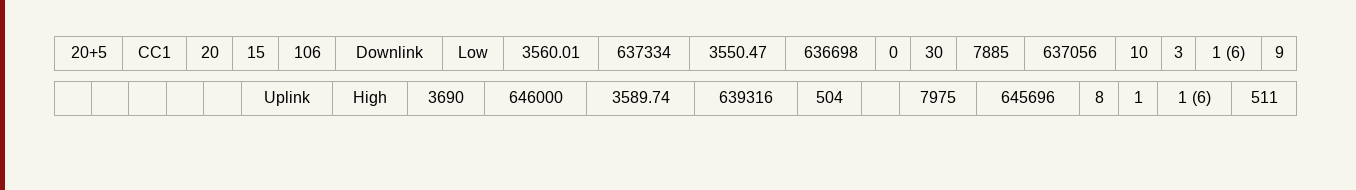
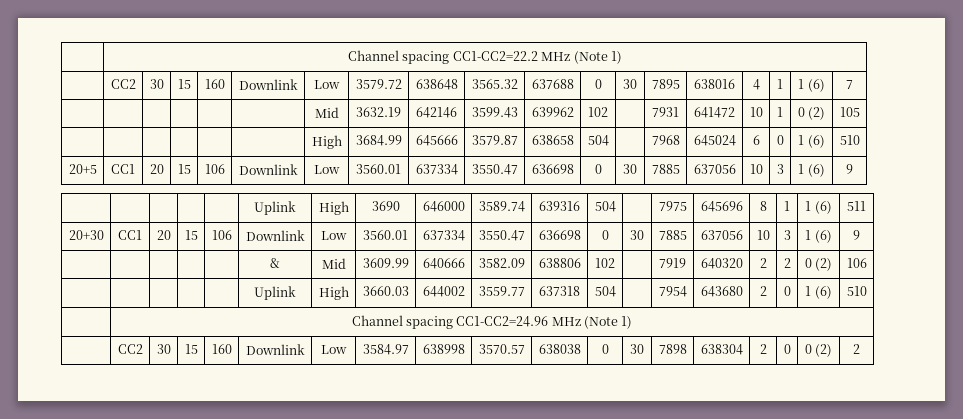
+ | Channel spacing CC1-CC2=22.2 MHz (Note 1)
+ | CC2 | 30 | 15 | 160 | Downlink | Low | 3579.72 | 638648 | 3565.32 | 637688 | 0 | 30 | 7895 | 638016 | 4 | 1 | 1 (6) | 7
+ | | | | | | Mid | 3632.19 | 642146 | 3599.43 | 639962 | 102 | | 7931 | 641472 | 10 | 1 | 0 (2) | 105
+ | | | | | | High | 3684.99 | 645666 | 3579.87 | 638658 | 504 | | 7968 | 645024 | 6 | 0 | 1 (6) | 510
+ 20+30 | CC1 | 20 | 15 | 106 | Downlink | Low | 3560.01 | 637334 | 3550.47 | 636698 | 0 | 30 | 7885 | 637056 | 10 | 3 | 1 (6) | 9
+ | | | | | & | Mid | 3609.99 | 640666 | 3582.09 | 638806 | 102 | | 7919 | 640320 | 2 | 2 | 0 (2) | 106
+ | | | | | Uplink | High | 3660.03 | 644002 | 3559.77 | 637318 | 504 | | 7954 | 643680 | 2 | 0 | 1 (6) | 510
+ | Channel spacing CC1-CC2=24.96 MHz (Note 1)
+ | CC2 | 30 | 15 | 160 | Downlink | Low | 3584.97 | 638998 | 3570.57 | 638038 | 0 | 30 | 7898 | 638304 | 2 | 0 | 0 (2) | 2

